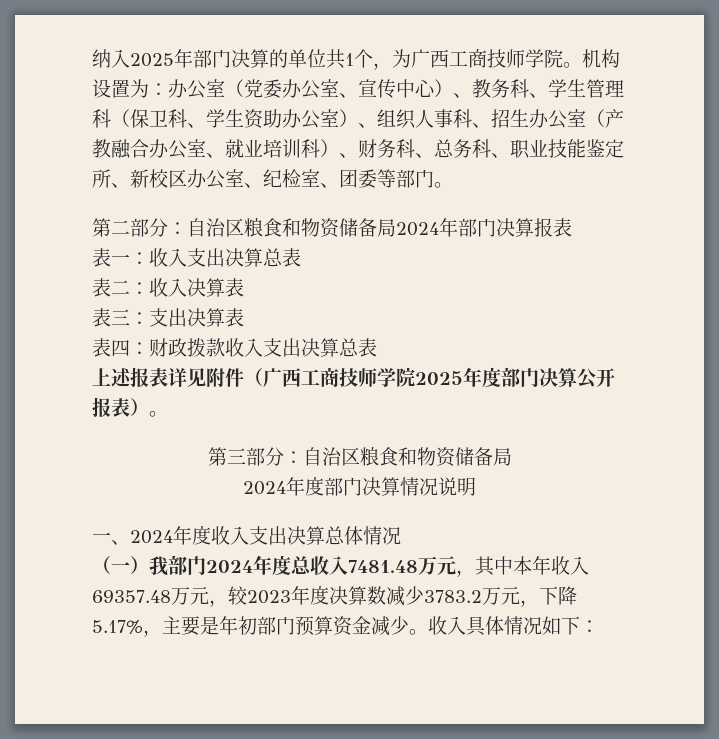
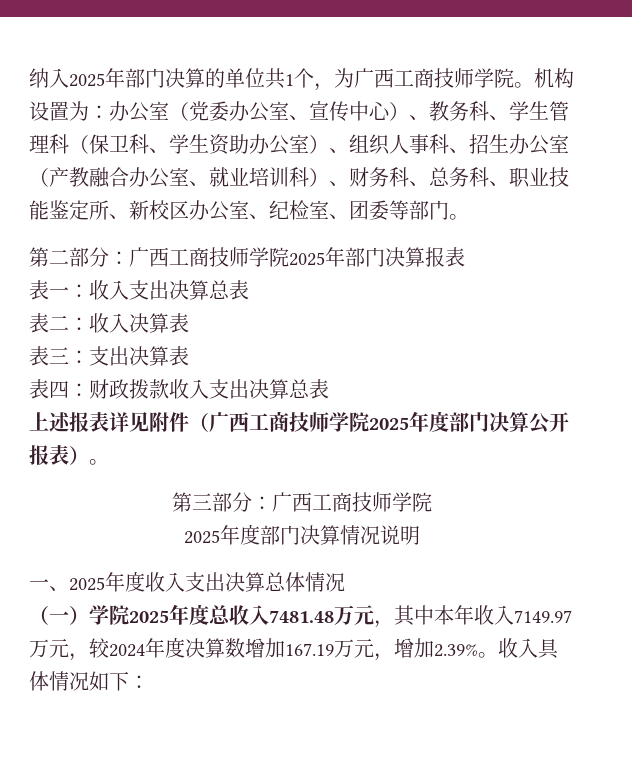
- 第二部分：自治区粮食和物资储备局2024年部门决算报表
+ 第二部分：广西工商技师学院2025年部门决算报表
- 第三部分：自治区粮食和物资储备局
- 2024年度部门决算情况说明
+ 第三部分：广西工商技师学院
+ 2025年度部门决算情况说明
- 一、2024年度收入支出决算总体情况
+ 一、2025年度收入支出决算总体情况
- （一）我部门2024年度总收入7481.48万元，其中本年收入69357.48万元，较2023年度决算数减少3783.2万元，下降5.17%，主要是年初部门预算资金减少。
+ （一）学院2025年度总收入7481.48万元，其中本年收入7149.97万元，较2024年度决算数增加167.19万元，增加2.39%。

